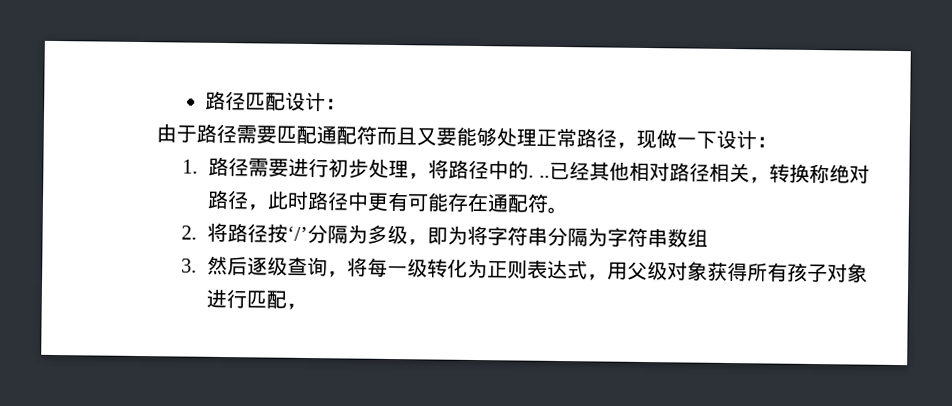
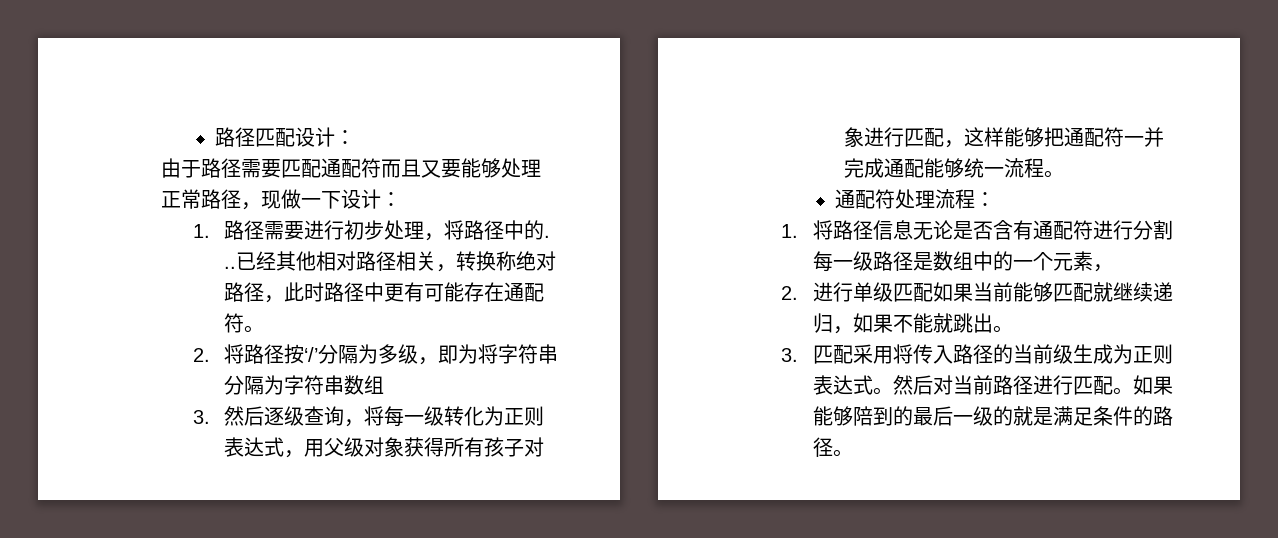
- 3.然后逐级查询，将每一级转化为正则表达式，用父级对象获得所有孩子对象进行匹配，
+ 3.然后逐级查询，将每一级转化为正则表达式，用父级对象获得所有孩子对象进行匹配，这样能够把通配符一并完成通配能够统一流程。
+ 通配符处理流程：
+ 1.将路径信息无论是否含有通配符进行分割每一级路径是数组中的一个元素，
+ 2.进行单级匹配如果当前能够匹配就继续递归，如果不能就跳出。
+ 3.匹配采用将传入路径的当前级生成为正则表达式。然后对当前路径进行匹配。如果能够陪到的最后一级的就是满足条件的路径。

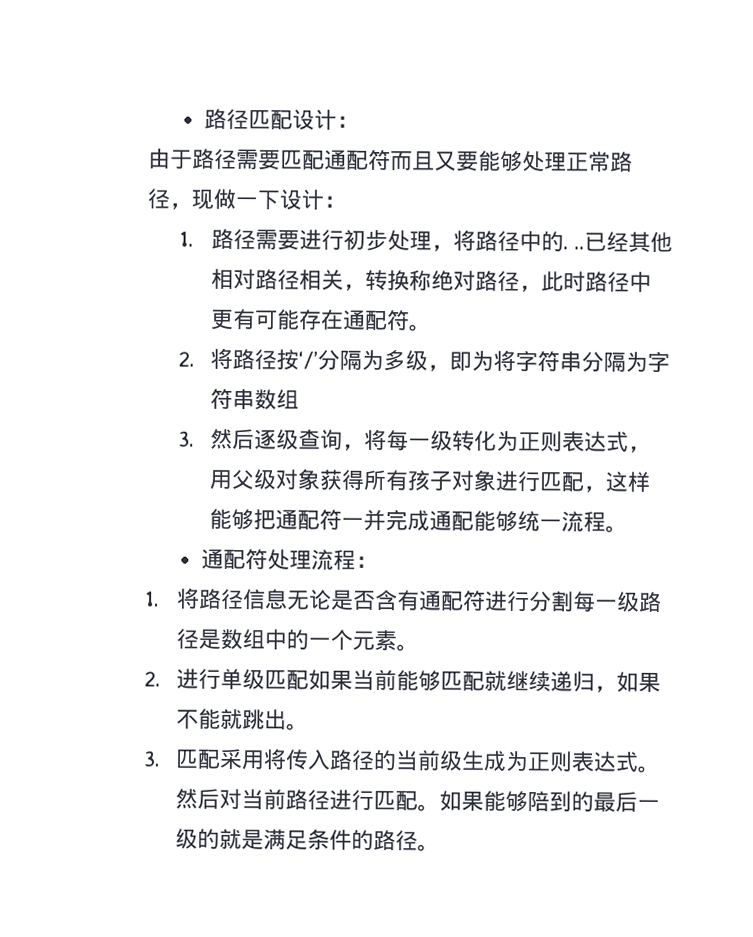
- 1.将路径信息无论是否含有通配符进行分割每一级路径是数组中的一个元素，
+ 1.将路径信息无论是否含有通配符进行分割每一级路径是数组中的一个元素。

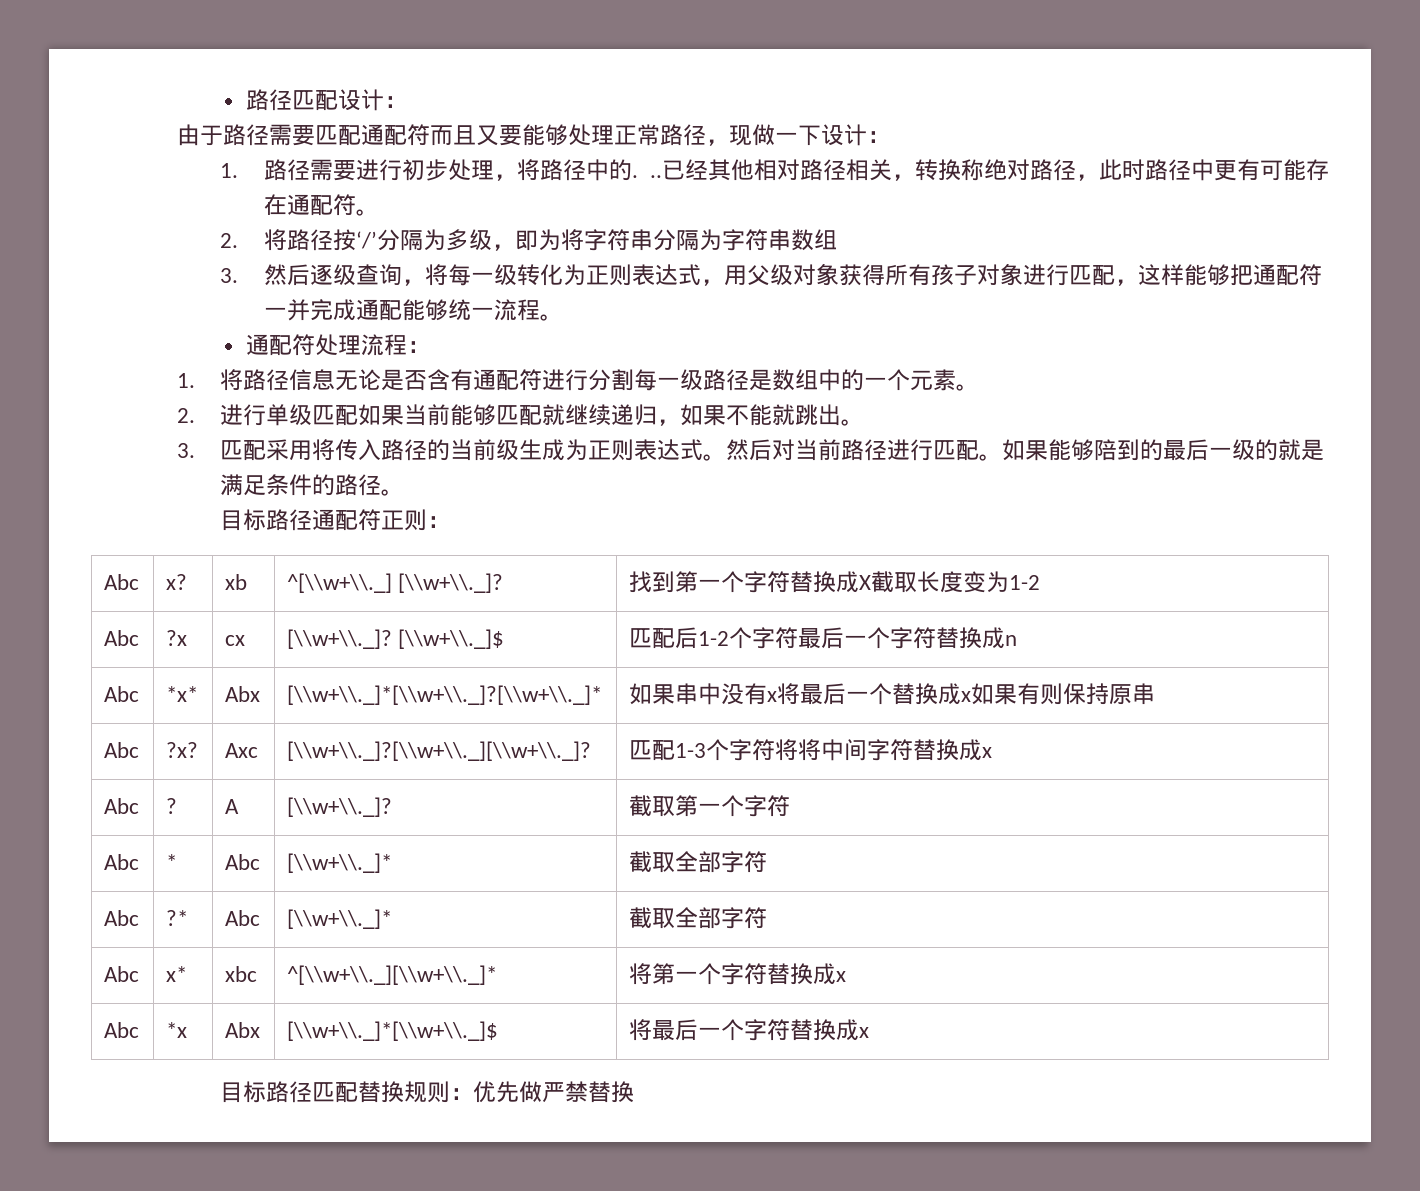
+ 目标路径通配符正则：
+ Abc | x? | xb | ^[\\w+\\._] [\\w+\\._]? | 找到第一个字符替换成X截取长度变为1-2
+ Abc | ?x | cx | [\\w+\\._]? [\\w+\\._]$ | 匹配后1-2个字符最后一个字符替换成n
+ Abc | *x* | Abx | [\\w+\\._]*[\\w+\\._]?[\\w+\\._]* | 如果串中没有x将最后一个替换成x如果有则保持原串
+ Abc | ?x? | Axc | [\\w+\\._]?[\\w+\\._][\\w+\\._]? | 匹配1-3个字符将将中间字符替换成x
+ Abc | ? | A | [\\w+\\._]? | 截取第一个字符
+ Abc | * | Abc | [\\w+\\._]* | 截取全部字符
+ Abc | ?* | Abc | [\\w+\\._]* | 截取全部字符
+ Abc | x* | xbc | ^[\\w+\\._][\\w+\\._]* | 将第一个字符替换成x
+ Abc | *x | Abx | [\\w+\\._]*[\\w+\\._]$ | 将最后一个字符替换成x
+ 目标路径匹配替换规则：优先做严禁替换

